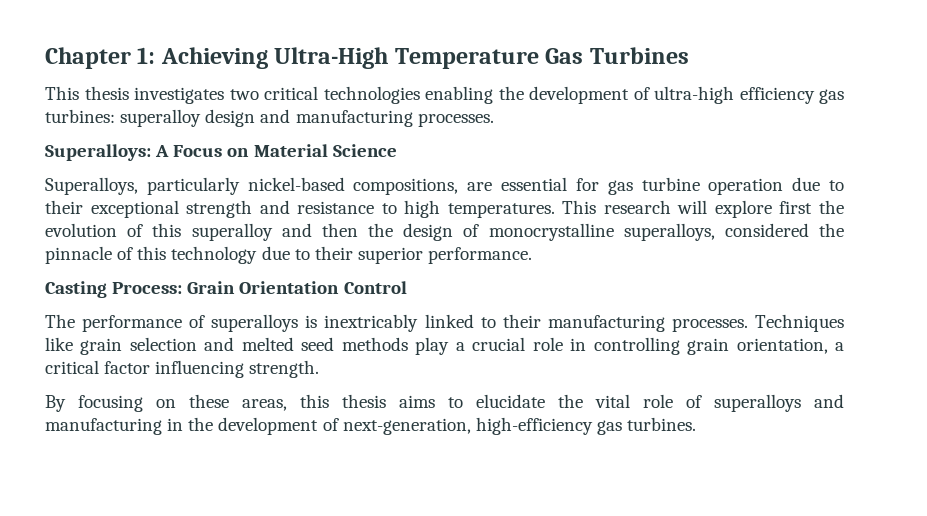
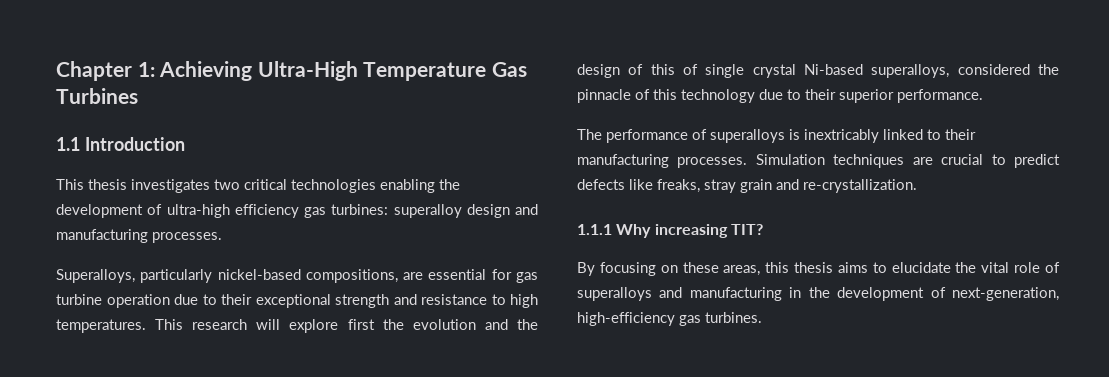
+ 1.1 Introduction
- Superalloys: A Focus on Material Science
- This research will explore first the evolution of this superalloy and then the design of monocrystalline superalloys, considered the pinnacle of this technology due to their superior performance.
+ This research will explore first the evolution and the design of this of single crystal Ni-based superalloys, considered the pinnacle of this technology due to their superior performance.
- Casting Process: Grain Orientation Control
- Techniques like grain selection and melted seed methods play a crucial role in controlling grain orientation, a critical factor influencing strength.
+ Simulation techniques are crucial to predict defects like freaks, stray grain and re-crystallization.
+ 1.1.1 Why increasing TIT?

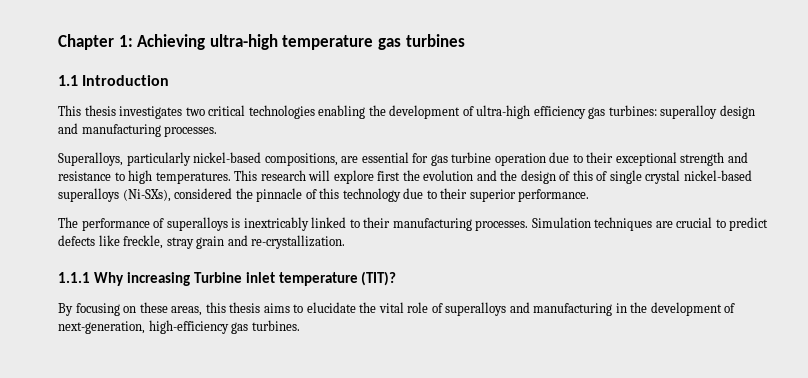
- Chapter 1: Achieving Ultra-High Temperature Gas Turbines
+ Chapter 1: Achieving ultra-high temperature gas turbines
- This research will explore first the evolution and the design of this of single crystal Ni-based superalloys, considered the pinnacle of this technology due to their superior performance.
+ This research will explore first the evolution and the design of this of single crystal nickel-based superalloys (Ni-SXs), considered the pinnacle of this technology due to their superior performance.
- Simulation techniques are crucial to predict defects like freaks, stray grain and re-crystallization.
+ Simulation techniques are crucial to predict defects like freckle, stray grain and re-crystallization.
- 1.1.1 Why increasing TIT?
+ 1.1.1 Why increasing Turbine inlet temperature (TIT)?

